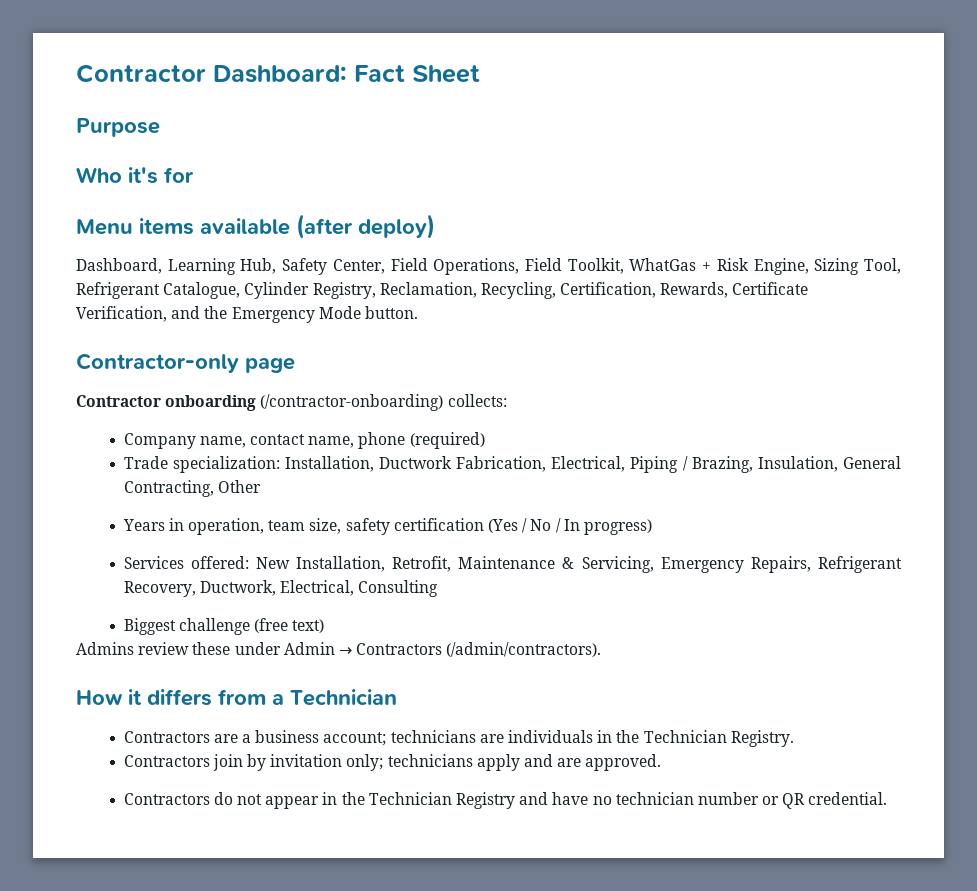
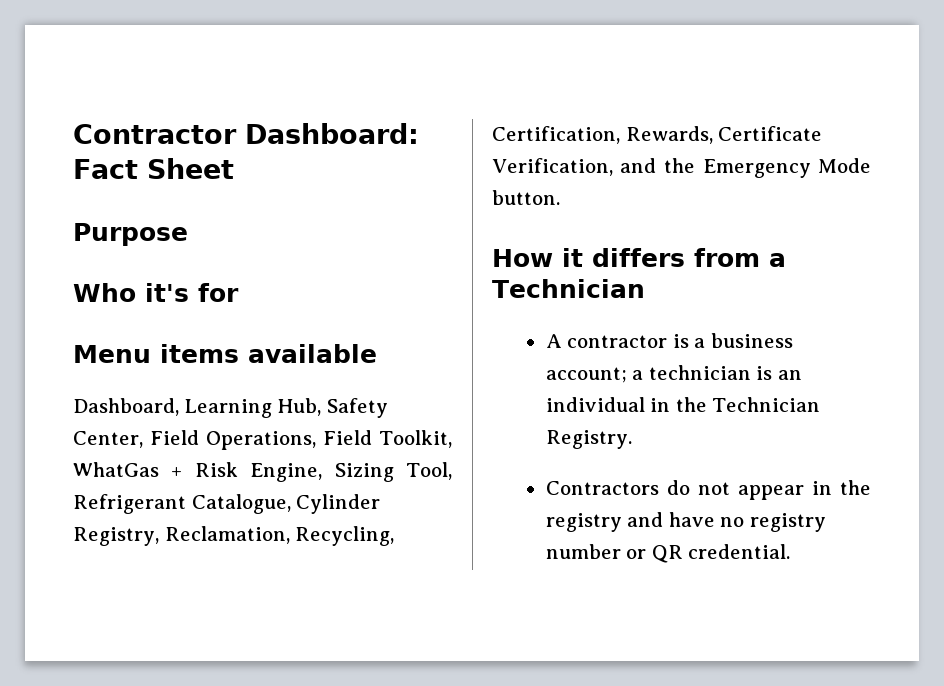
- Menu items available (after deploy)
+ Menu items available
- Contractor-only page
- Contractor onboarding (/contractor-onboarding) collects:
- Company name, contact name, phone (required)
- Trade specialization: Installation, Ductwork Fabrication, Electrical, Piping / Brazing, Insulation, General Contracting, Other
- Years in operation, team size, safety certification (Yes / No / In progress)
- Services offered: New Installation, Retrofit, Maintenance & Servicing, Emergency Repairs, Refrigerant Recovery, Ductwork, Electrical, Consulting
- Biggest challenge (free text)
- Admins review these under Admin → Contractors (/admin/contractors).
- Contractors are a business account; technicians are individuals in the Technician Registry.
- Contractors join by invitation only; technicians apply and are approved.
+ A contractor is a business account; a technician is an individual in the Technician Registry.
- Contractors do not appear in the Technician Registry and have no technician number or QR credential.
+ Contractors do not appear in the registry and have no registry number or QR credential.

